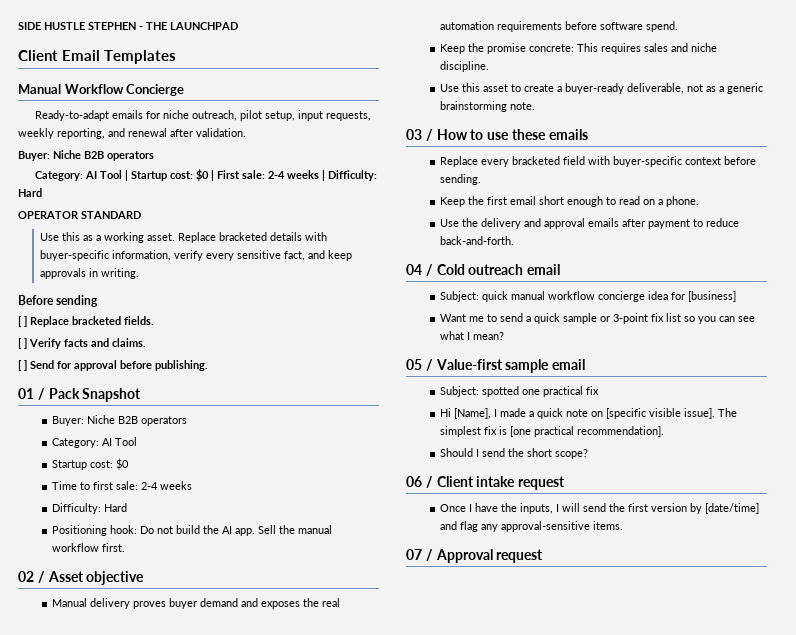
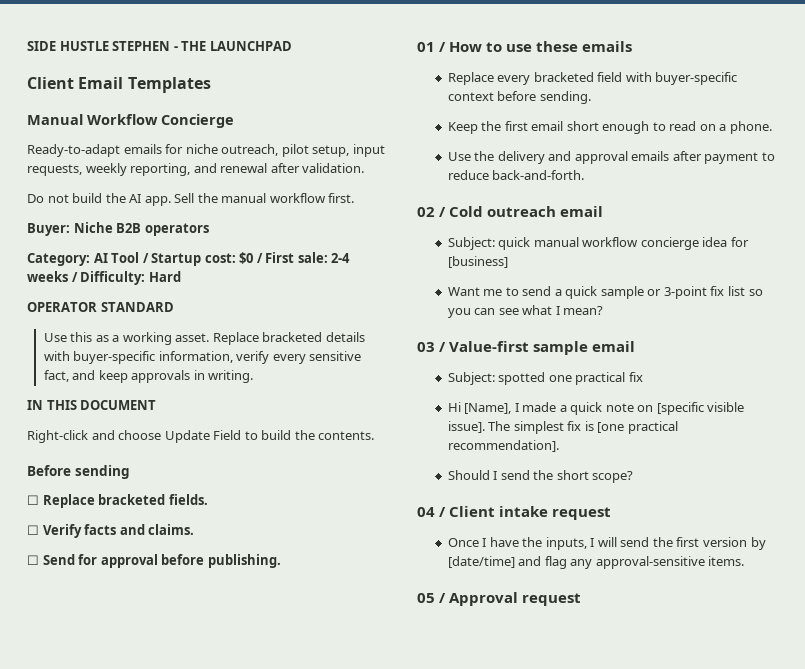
  Ready-to-adapt emails for niche outreach, pilot setup, input requests, weekly reporting, and renewal after validation.
+ Do not build the AI app. Sell the manual workflow first.
  Buyer: Niche B2B operators
- Category: AI Tool | Startup cost: $0 | First sale: 2-4 weeks | Difficulty: Hard
+ Category: AI Tool / Startup cost: $0 / First sale: 2-4 weeks / Difficulty: Hard
+ IN THIS DOCUMENT
+ Right-click and choose Update Field to build the contents.
- [ ] Replace bracketed fields.
+ ☐ Replace bracketed fields.
- [ ] Verify facts and claims.
+ ☐ Verify facts and claims.
- [ ] Send for approval before publishing.
+ ☐ Send for approval before publishing.
- 01 / Pack Snapshot
- Buyer: Niche B2B operators
- Category: AI Tool
- Startup cost: $0
- Time to first sale: 2-4 weeks
- Difficulty: Hard
- Positioning hook: Do not build the AI app. Sell the manual workflow first.
- 02 / Asset objective
- Manual delivery proves buyer demand and exposes the real automation requirements before software spend.
- Keep the promise concrete: This requires sales and niche discipline.
- Use this asset to create a buyer-ready deliverable, not as a generic brainstorming note.
- 03 / How to use these emails
+ 01 / How to use these emails
- 04 / Cold outreach email
+ 02 / Cold outreach email
- 05 / Value-first sample email
+ 03 / Value-first sample email
- 06 / Client intake request
+ 04 / Client intake request
- 07 / Approval request
+ 05 / Approval request

